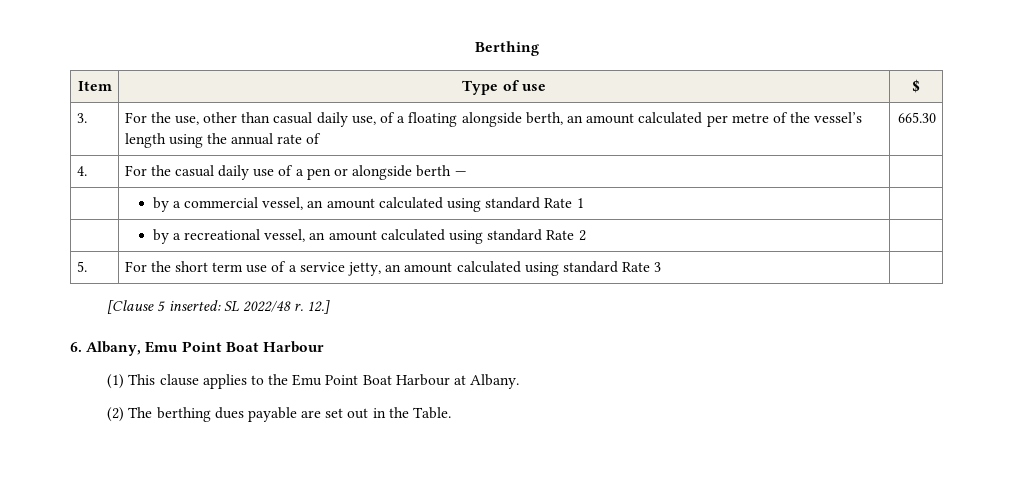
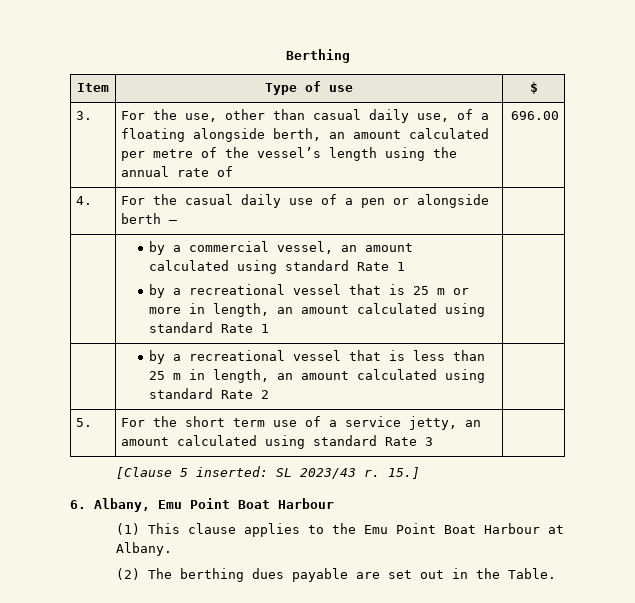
- 3. | For the use, other than casual daily use, of a floating alongside berth, an amount calculated per metre of the vessel’s length using the annual rate of | 665.30
+ 3. | For the use, other than casual daily use, of a floating alongside berth, an amount calculated per metre of the vessel’s length using the annual rate of | 696.00
- | by a commercial vessel, an amount calculated using standard Rate 1 |
- | by a recreational vessel, an amount calculated using standard Rate 2 |
+ | by a commercial vessel, an amount calculated using standard Rate 1
+ by a recreational vessel that is 25 m or more in length, an amount calculated using standard Rate 1 |
+ | by a recreational vessel that is less than 25 m in length, an amount calculated using standard Rate 2 |
- [Clause 5 inserted: SL 2022/48 r. 12.]
+ [Clause 5 inserted: SL 2023/43 r. 15.]

